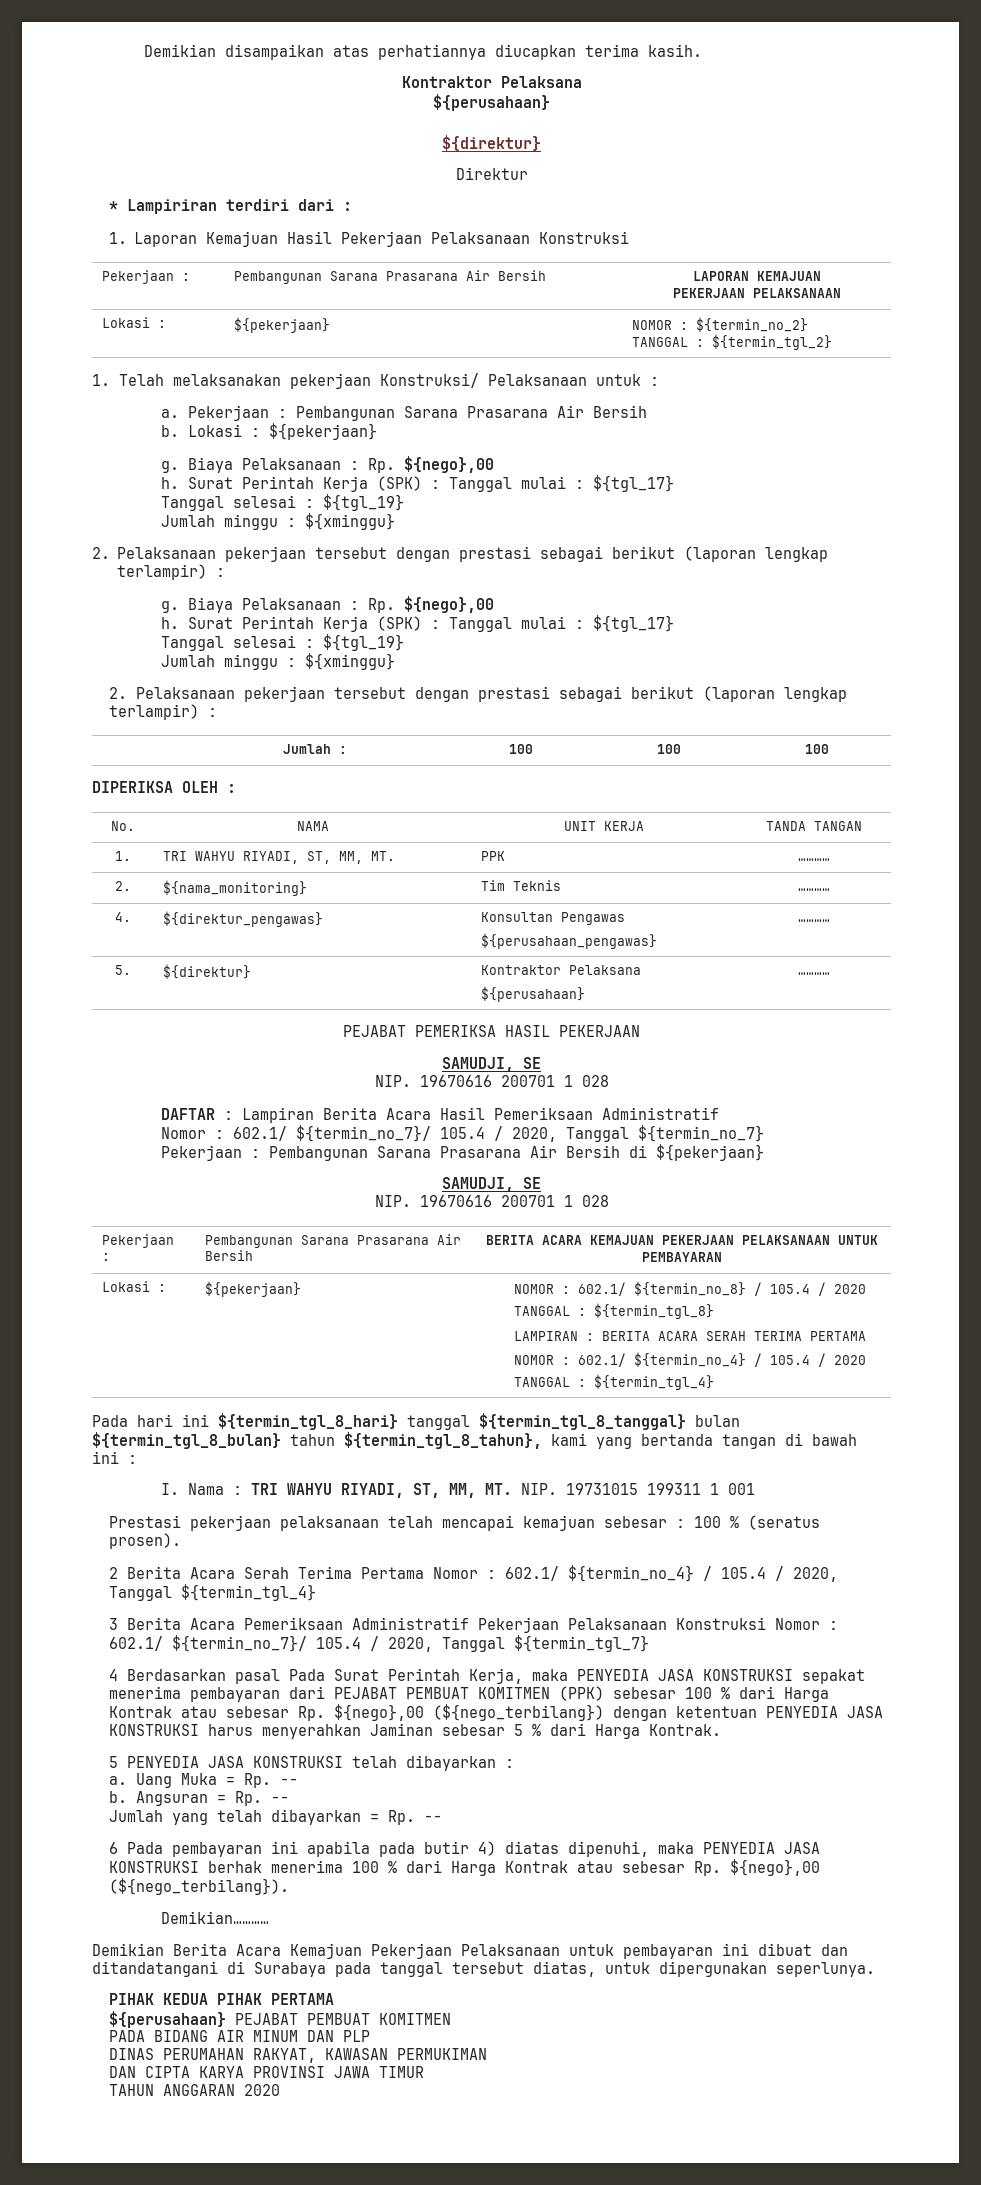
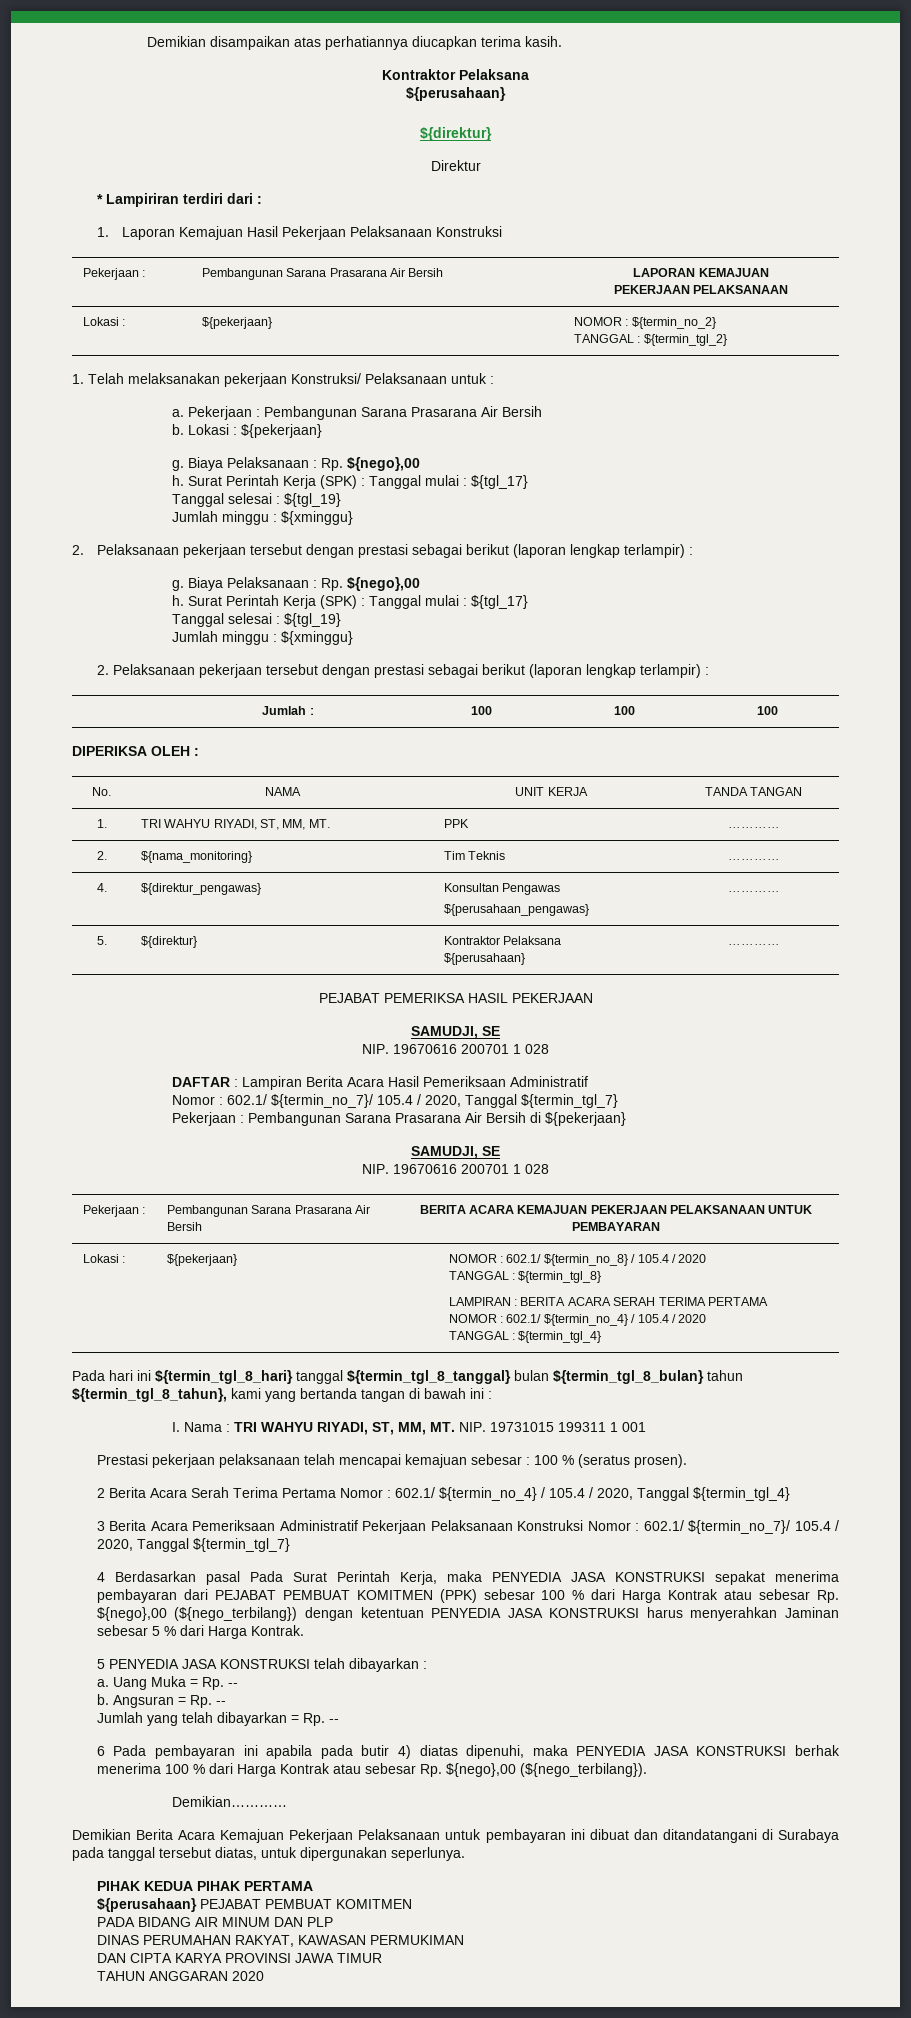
  DAFTAR : Lampiran Berita Acara Hasil Pemeriksaan Administratif
- Nomor : 602.1/ ${termin_no_7}/ 105.4 / 2020, Tanggal ${termin_no_7}
+ Nomor : 602.1/ ${termin_no_7}/ 105.4 / 2020, Tanggal ${termin_tgl_7}

